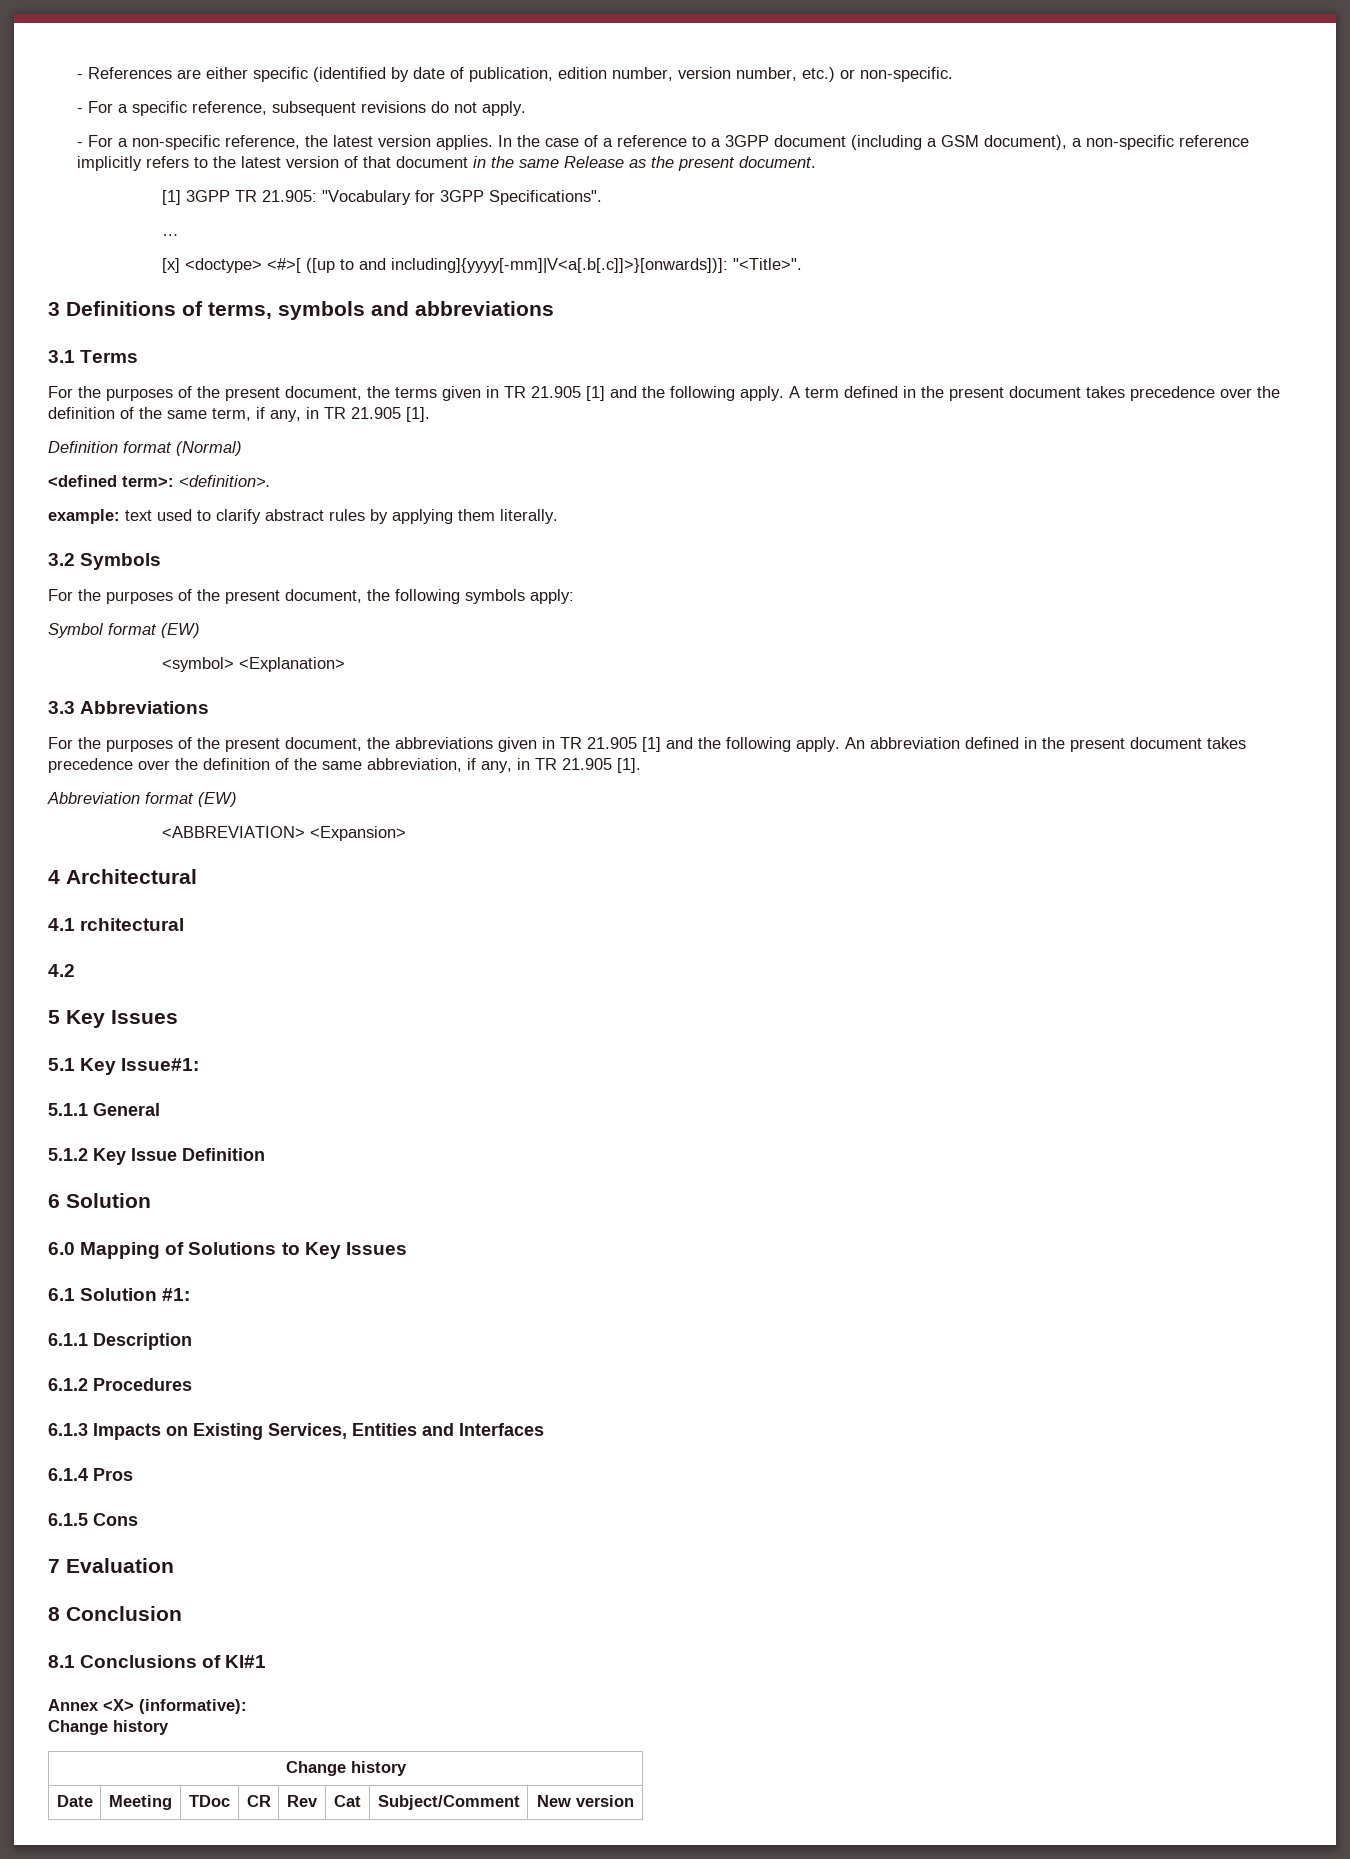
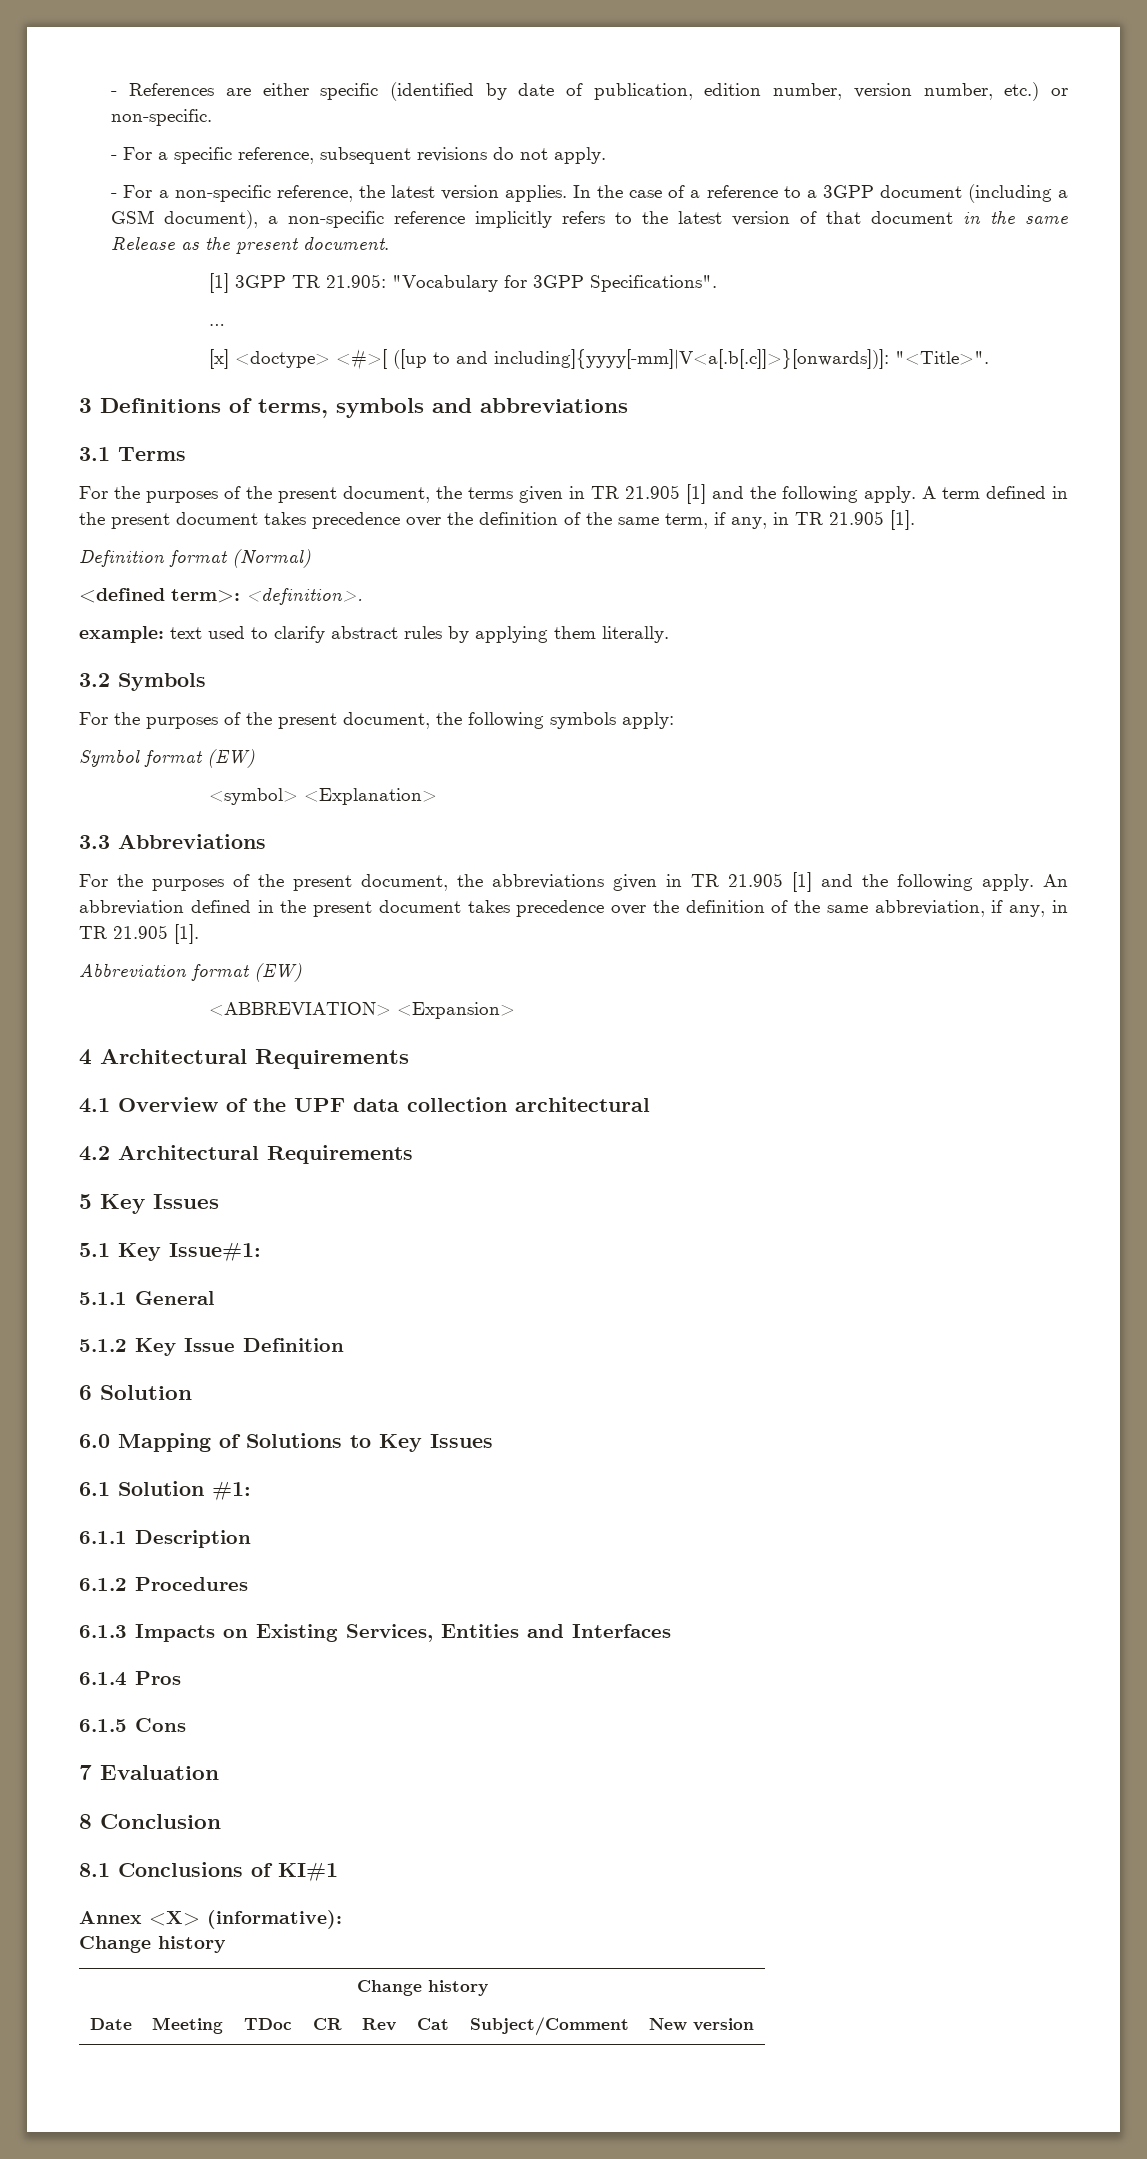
- 4 Architectural
+ 4 Architectural Requirements
- 4.1 rchitectural
+ 4.1 Overview of the UPF data collection architectural
- 4.2
+ 4.2 Architectural Requirements

